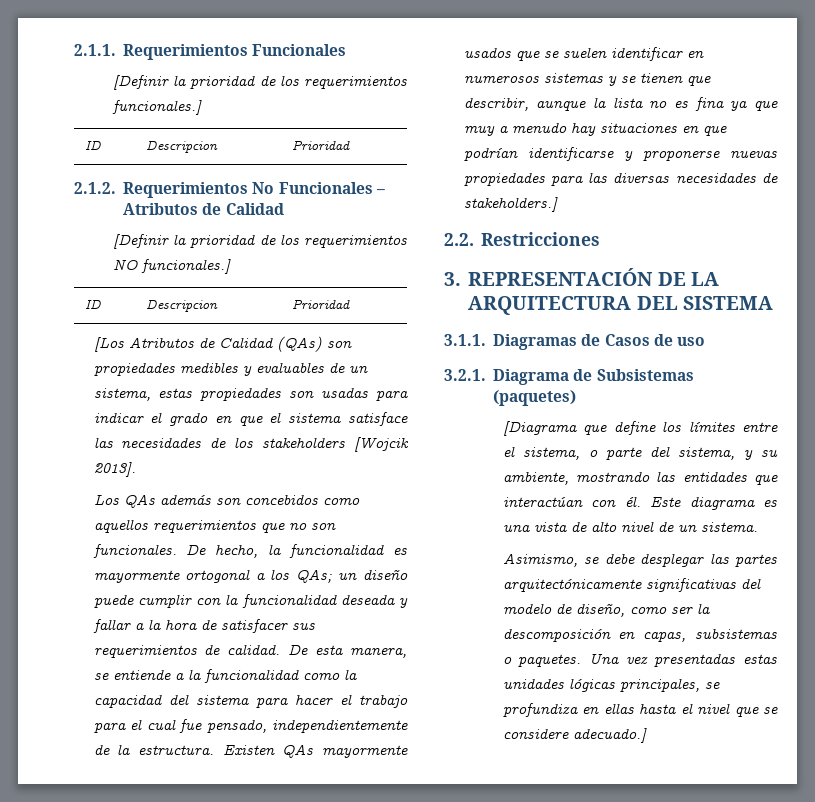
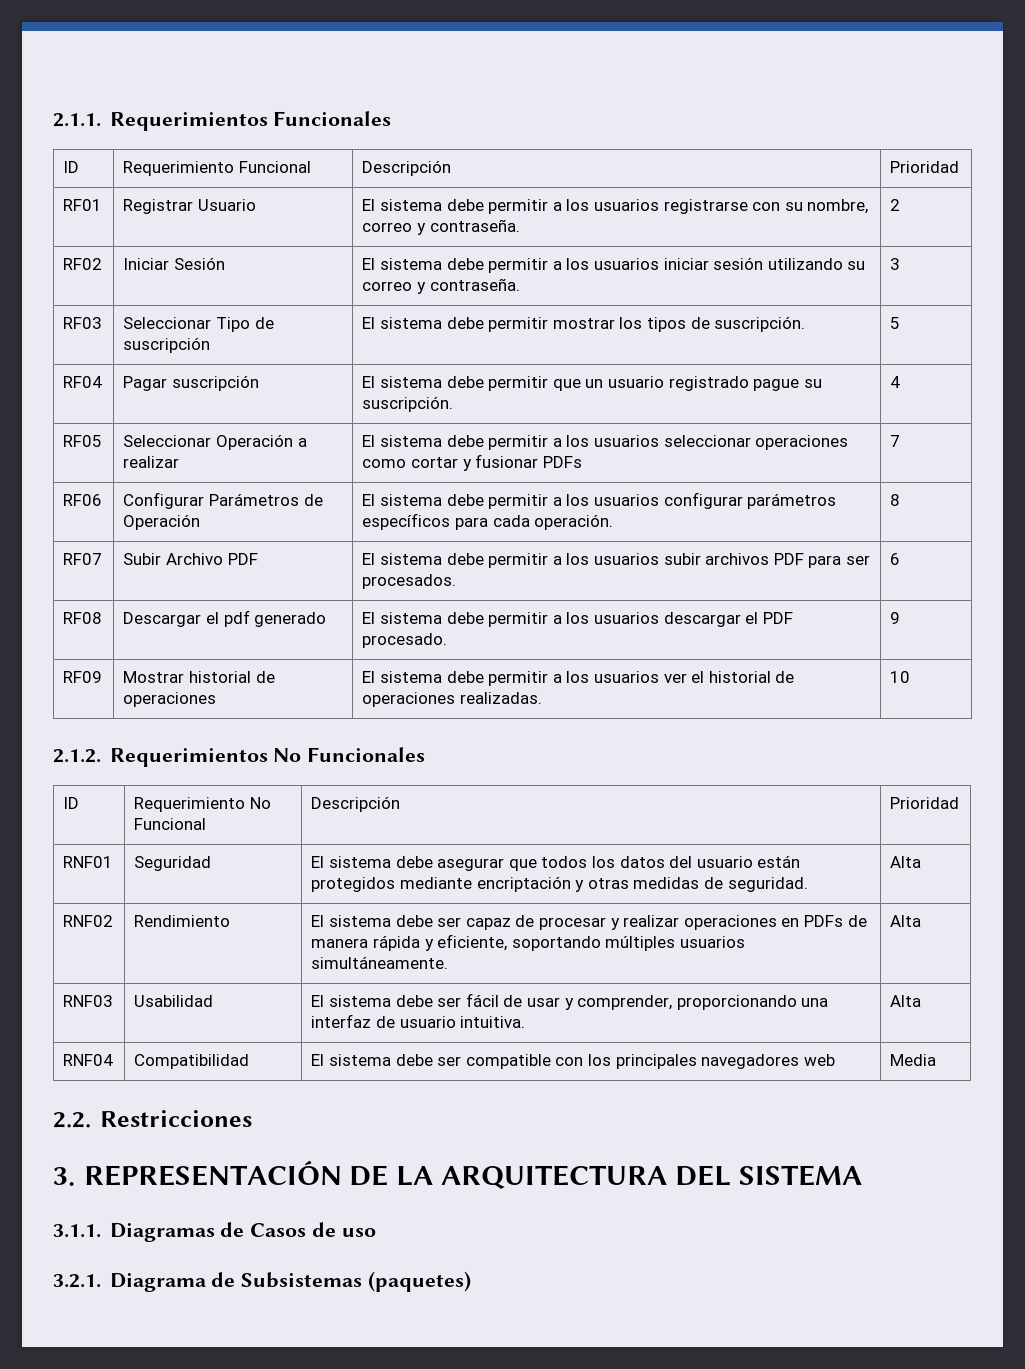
- [Definir la prioridad de los requerimientos funcionales.]
- ID | Descripcion | Prioridad
- 2.1.2. Requerimientos No Funcionales – Atributos de Calidad
- [Definir la prioridad de los requerimientos NO funcionales.]
- ID | Descripcion | Prioridad
- [Los Atributos de Calidad (QAs) son propiedades medibles y evaluables de un sistema, estas propiedades son usadas para indicar el grado en que el sistema satisface las necesidades de los stakeholders [Wojcik 2013].
- Los QAs además son concebidos como aquellos requerimientos que no son funcionales. De hecho, la funcionalidad es mayormente ortogonal a los QAs; un diseño puede cumplir con la funcionalidad deseada y fallar a la hora de satisfacer sus requerimientos de calidad. De esta manera, se entiende a la funcionalidad como la capacidad del sistema para hacer el trabajo para el cual fue pensado, independientemente de la estructura. Existen QAs mayormente usados que se suelen identificar en numerosos sistemas y se tienen que describir, aunque la lista no es fina ya que muy a menudo hay situaciones en que podrían identificarse y proponerse nuevas propiedades para las diversas necesidades de stakeholders.]
+ ID | Requerimiento Funcional | Descripción | Prioridad
+ RF01 | Registrar Usuario | El sistema debe permitir a los usuarios registrarse con su nombre, correo y contraseña. | 2
+ RF02 | Iniciar Sesión | El sistema debe permitir a los usuarios iniciar sesión utilizando su correo y contraseña. | 3
+ RF03 | Seleccionar Tipo de suscripción | El sistema debe permitir mostrar los tipos de suscripción. | 5
+ RF04 | Pagar suscripción | El sistema debe permitir que un usuario registrado pague su suscripción. | 4
+ RF05 | Seleccionar Operación a realizar | El sistema debe permitir a los usuarios seleccionar operaciones como cortar y fusionar PDFs | 7
+ RF06 | Configurar Parámetros de Operación | El sistema debe permitir a los usuarios configurar parámetros específicos para cada operación. | 8
+ RF07 | Subir Archivo PDF | El sistema debe permitir a los usuarios subir archivos PDF para ser procesados. | 6
+ RF08 | Descargar el pdf generado | El sistema debe permitir a los usuarios descargar el PDF procesado. | 9
+ RF09 | Mostrar historial de operaciones | El sistema debe permitir a los usuarios ver el historial de operaciones realizadas. | 10
+ 2.1.2. Requerimientos No Funcionales
+ ID | Requerimiento No Funcional | Descripción | Prioridad
+ RNF01 | Seguridad | El sistema debe asegurar que todos los datos del usuario están protegidos mediante encriptación y otras medidas de seguridad. | Alta
+ RNF02 | Rendimiento | El sistema debe ser capaz de procesar y realizar operaciones en PDFs de manera rápida y eficiente, soportando múltiples usuarios simultáneamente. | Alta
+ RNF03 | Usabilidad | El sistema debe ser fácil de usar y comprender, proporcionando una interfaz de usuario intuitiva. | Alta
+ RNF04 | Compatibilidad | El sistema debe ser compatible con los principales navegadores web | Media
- [Diagrama que define los límites entre el sistema, o parte del sistema, y su ambiente, mostrando las entidades que interactúan con él. Este diagrama es una vista de alto nivel de un sistema.
- Asimismo, se debe desplegar las partes arquitectónicamente significativas del modelo de diseño, como ser la descomposición en capas, subsistemas o paquetes. Una vez presentadas estas unidades lógicas principales, se profundiza en ellas hasta el nivel que se considere adecuado.]

